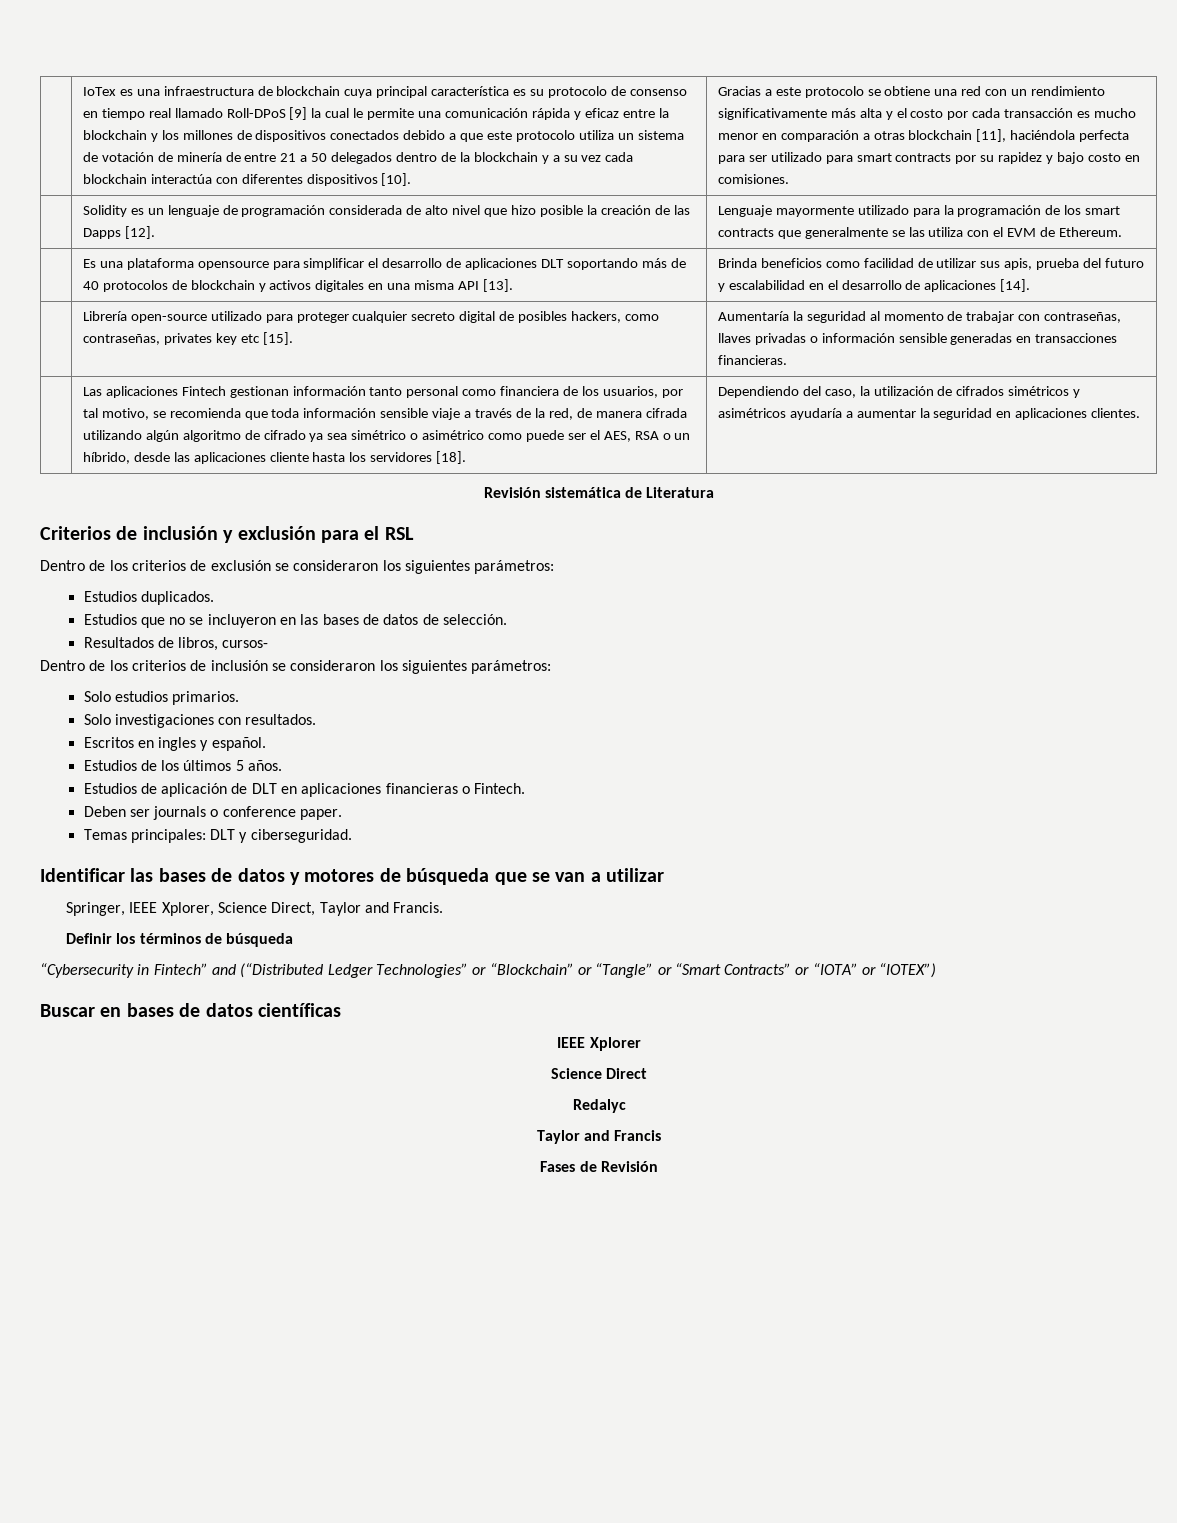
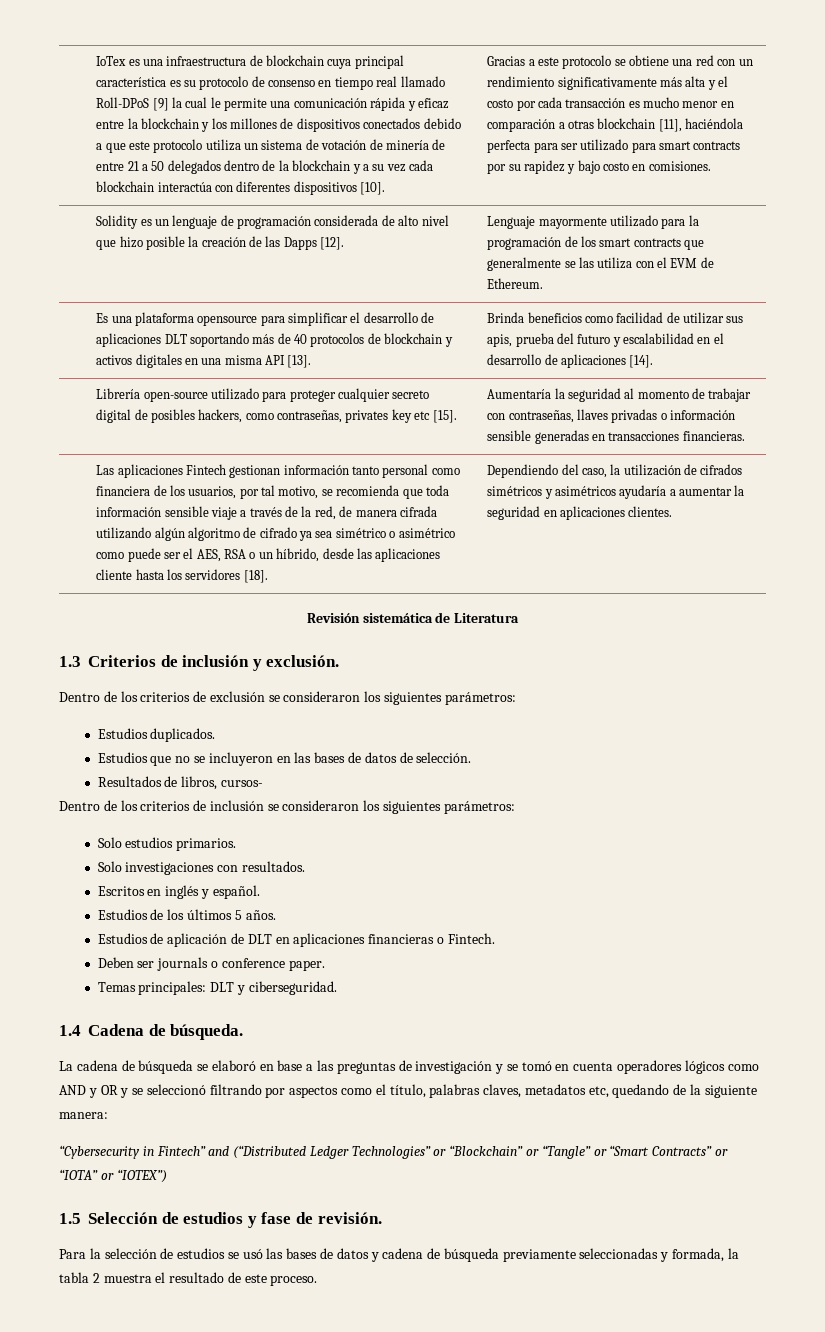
- Criterios de inclusión y exclusión para el RSL
+ 1.3 Criterios de inclusión y exclusión.
- Escritos en ingles y español.
+ Escritos en inglés y español.
- Identificar las bases de datos y motores de búsqueda que se van a utilizar
- Springer, IEEE Xplorer, Science Direct, Taylor and Francis.
- Definir los términos de búsqueda
+ 1.4 Cadena de búsqueda.
+ La cadena de búsqueda se elaboró en base a las preguntas de investigación y se tomó en cuenta operadores lógicos como AND y OR y se seleccionó filtrando por aspectos como el título, palabras claves, metadatos etc, quedando de la siguiente manera:
- Buscar en bases de datos científicas
- IEEE Xplorer
- Science Direct
- Redalyc
- Taylor and Francis
- Fases de Revisión
+ 1.5 Selección de estudios y fase de revisión.
+ Para la selección de estudios se usó las bases de datos y cadena de búsqueda previamente seleccionadas y formada, la tabla 2 muestra el resultado de este proceso.

